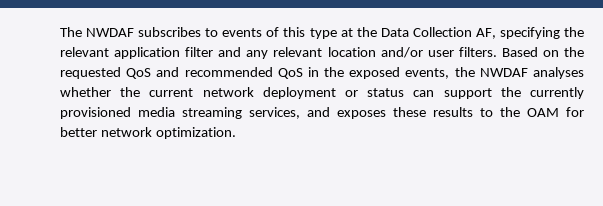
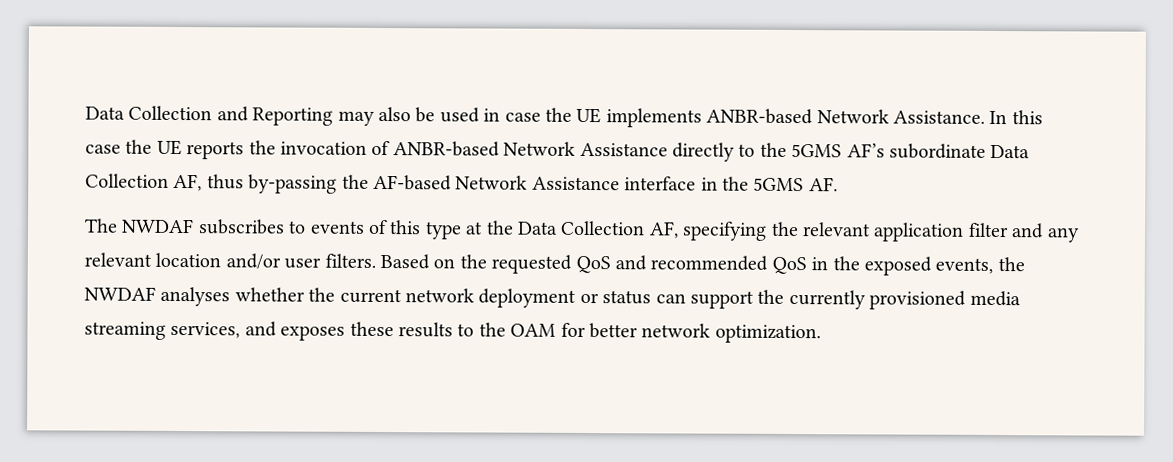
+ Data Collection and Reporting may also be used in case the UE implements ANBR-based Network Assistance. In this case the UE reports the invocation of ANBR-based Network Assistance directly to the 5GMS AF’s subordinate Data Collection AF, thus by-passing the AF-based Network Assistance interface in the 5GMS AF.

